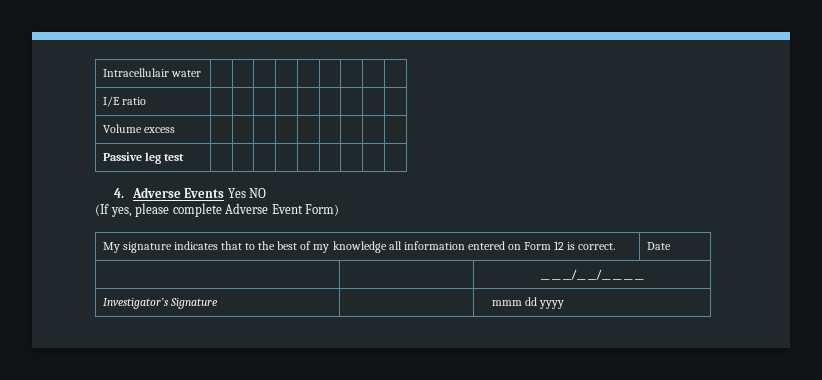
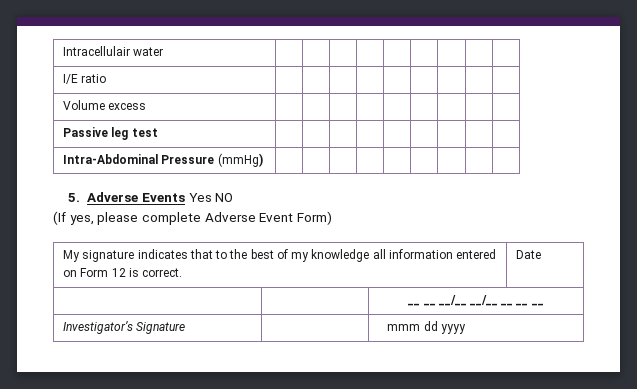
- 4. Adverse Events Yes NO
+ Intra-Abdominal Pressure (mmHg) | | | | | | | | |
+ 5. Adverse Events Yes NO

